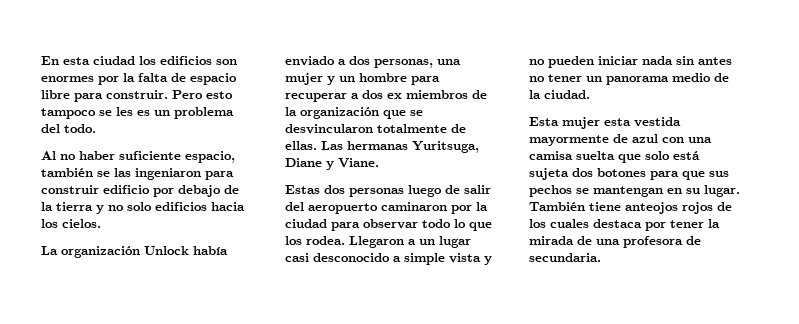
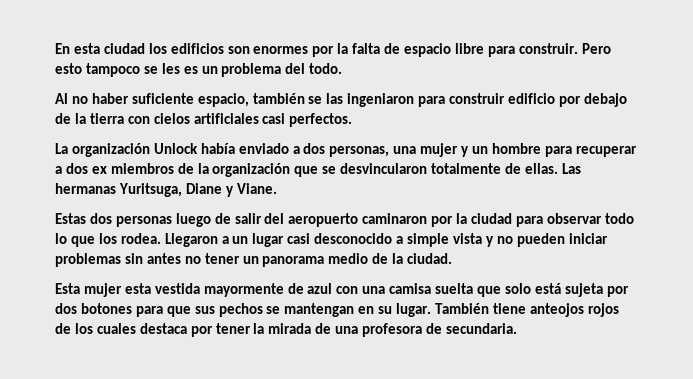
- Al no haber suficiente espacio, también se las ingeniaron para construir edificio por debajo de la tierra y no solo edificios hacia los cielos.
+ Al no haber suficiente espacio, también se las ingeniaron para construir edificio por debajo de la tierra con cielos artificiales casi perfectos.
- Llegaron a un lugar casi desconocido a simple vista y no pueden iniciar nada sin antes no tener un panorama medio de la ciudad.
+ Llegaron a un lugar casi desconocido a simple vista y no pueden iniciar problemas sin antes no tener un panorama medio de la ciudad.
- Esta mujer esta vestida mayormente de azul con una camisa suelta que solo está sujeta dos botones para que sus pechos se mantengan en su lugar.
+ Esta mujer esta vestida mayormente de azul con una camisa suelta que solo está sujeta por dos botones para que sus pechos se mantengan en su lugar.

